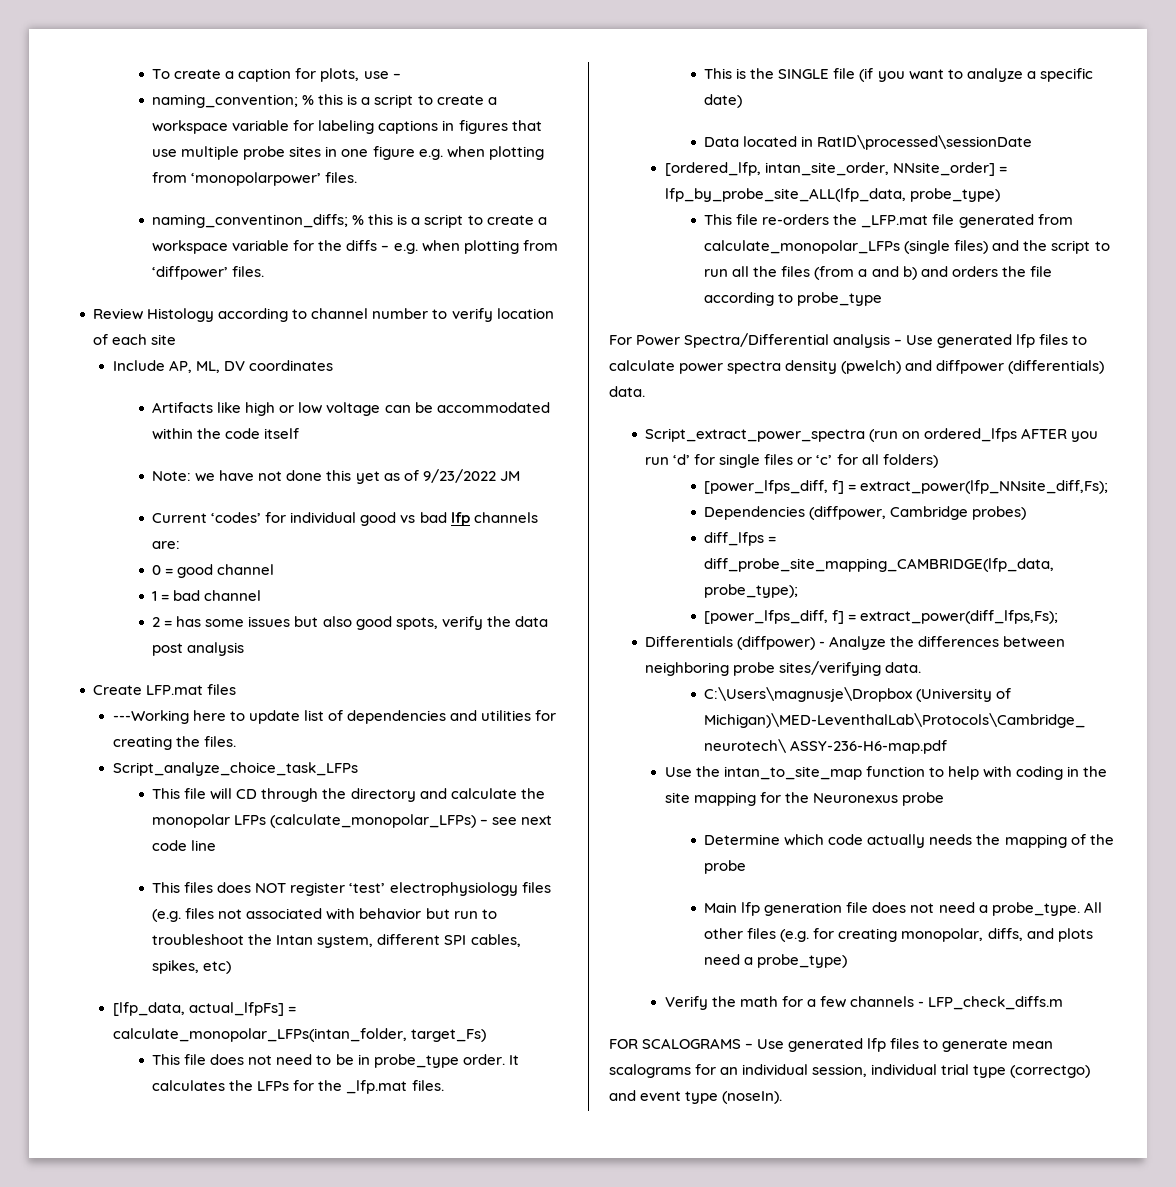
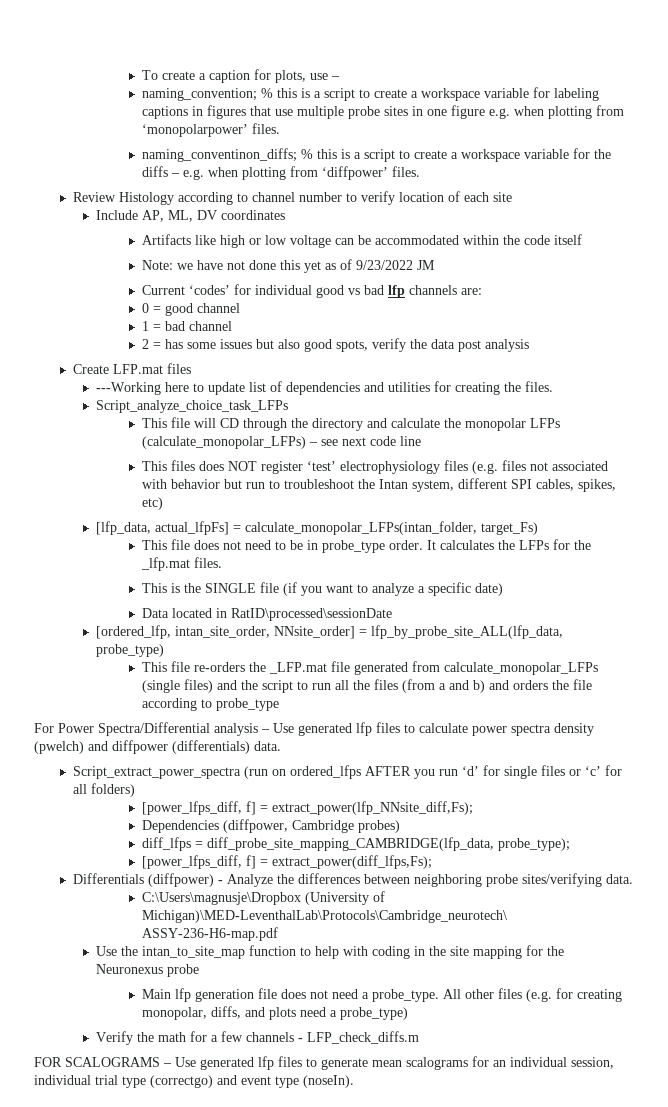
- Determine which code actually needs the mapping of the probe

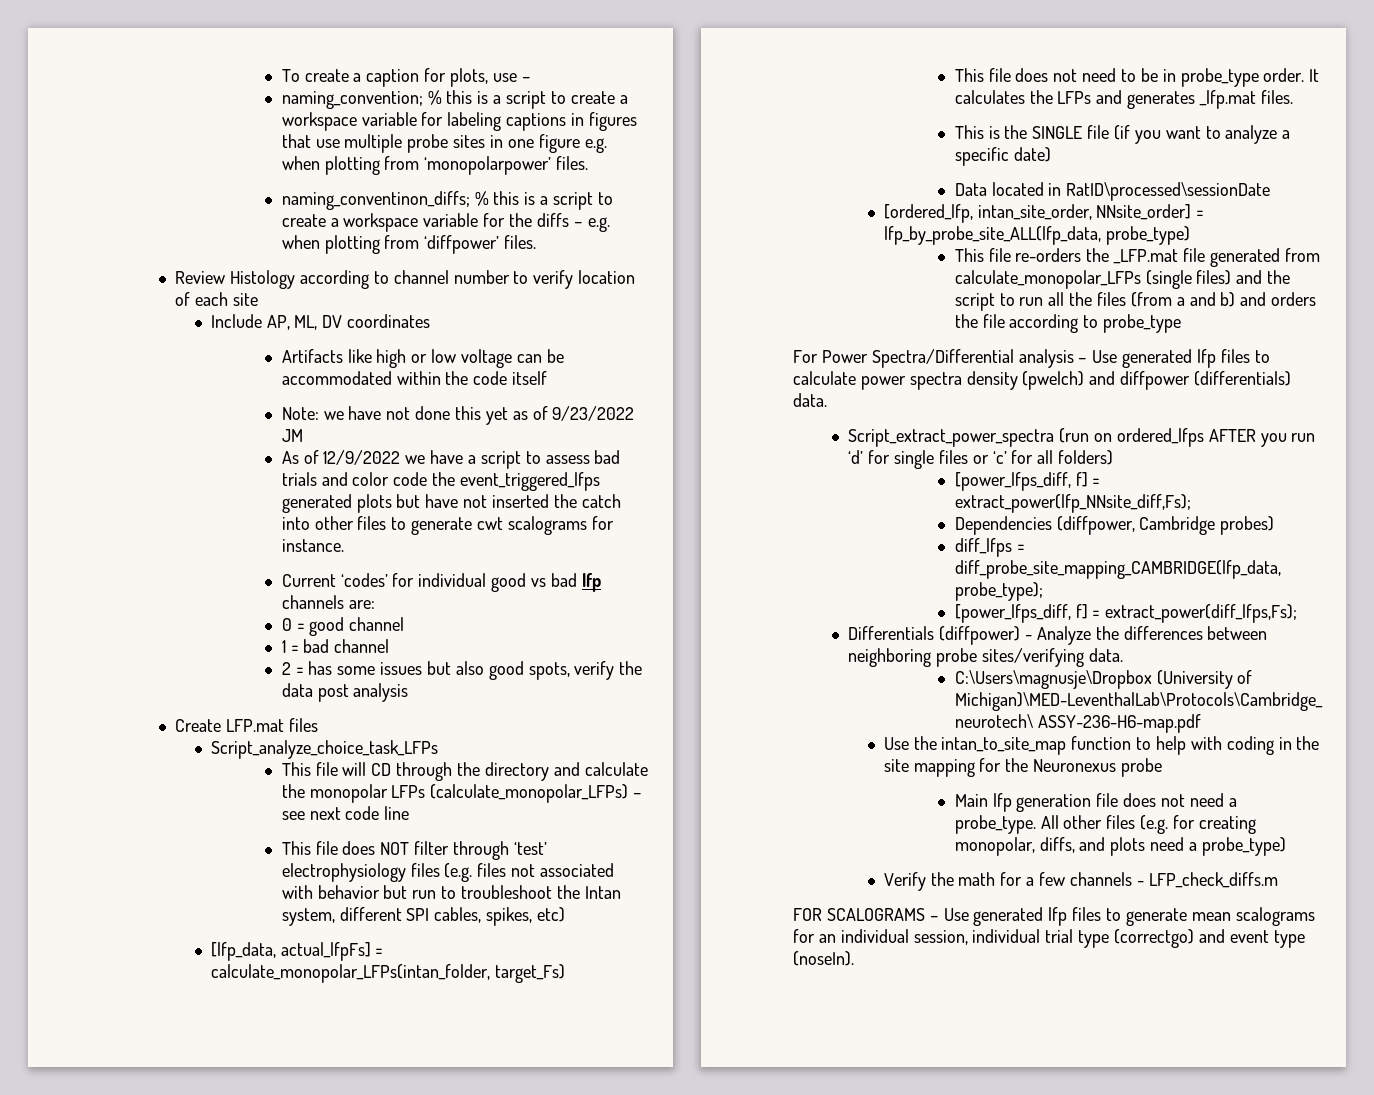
+ As of 12/9/2022 we have a script to assess bad trials and color code the event_triggered_lfps generated plots but have not inserted the catch into other files to generate cwt scalograms for instance.
- ---Working here to update list of dependencies and utilities for creating the files.
- This files does NOT register ‘test’ electrophysiology files (e.g. files not associated with behavior but run to troubleshoot the Intan system, different SPI cables, spikes, etc)
+ This file does NOT filter through ‘test’ electrophysiology files (e.g. files not associated with behavior but run to troubleshoot the Intan system, different SPI cables, spikes, etc)
- It calculates the LFPs for the _lfp.mat files.
+ It calculates the LFPs and generates _lfp.mat files.

